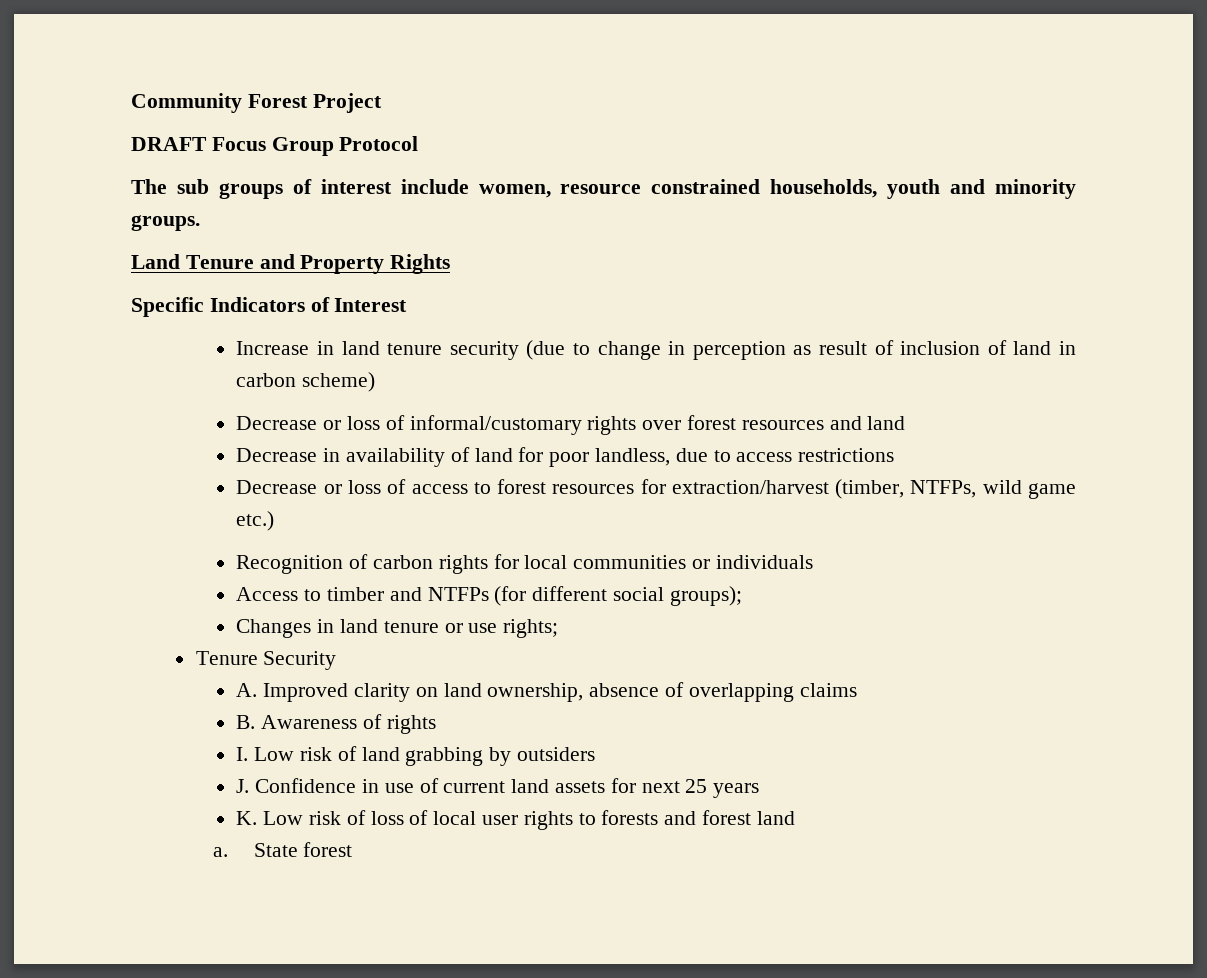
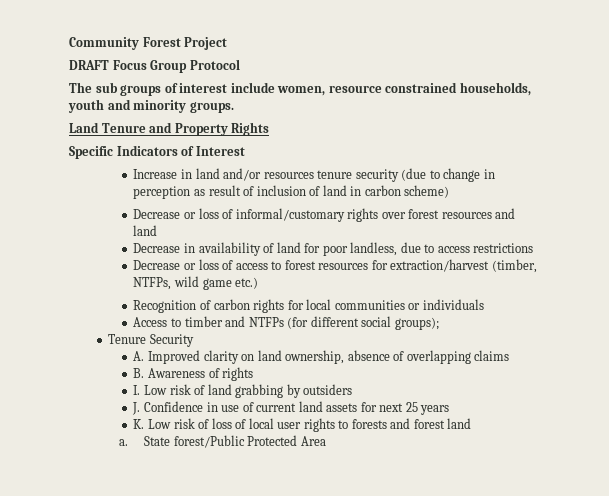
- Increase in land tenure security (due to change in perception as result of inclusion of land in carbon scheme)
+ Increase in land and/or resources tenure security (due to change in perception as result of inclusion of land in carbon scheme)
- Changes in land tenure or use rights;
- State forest
+ State forest/Public Protected Area

